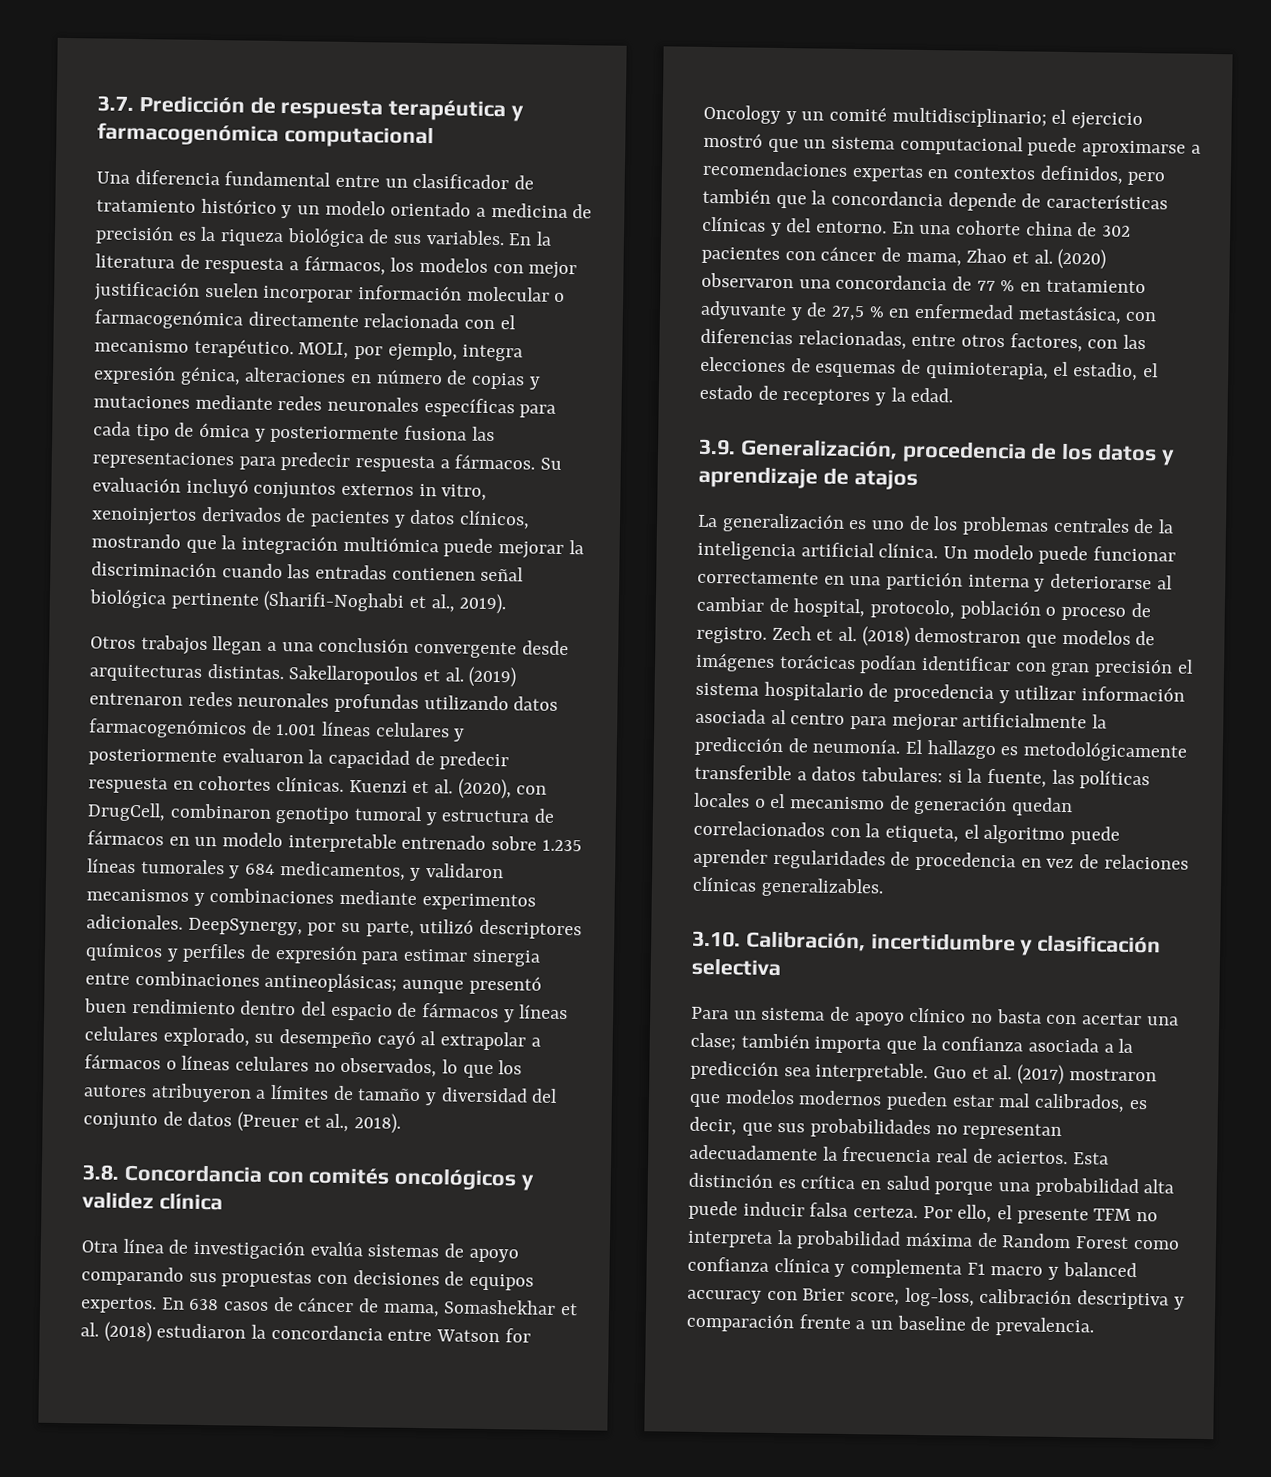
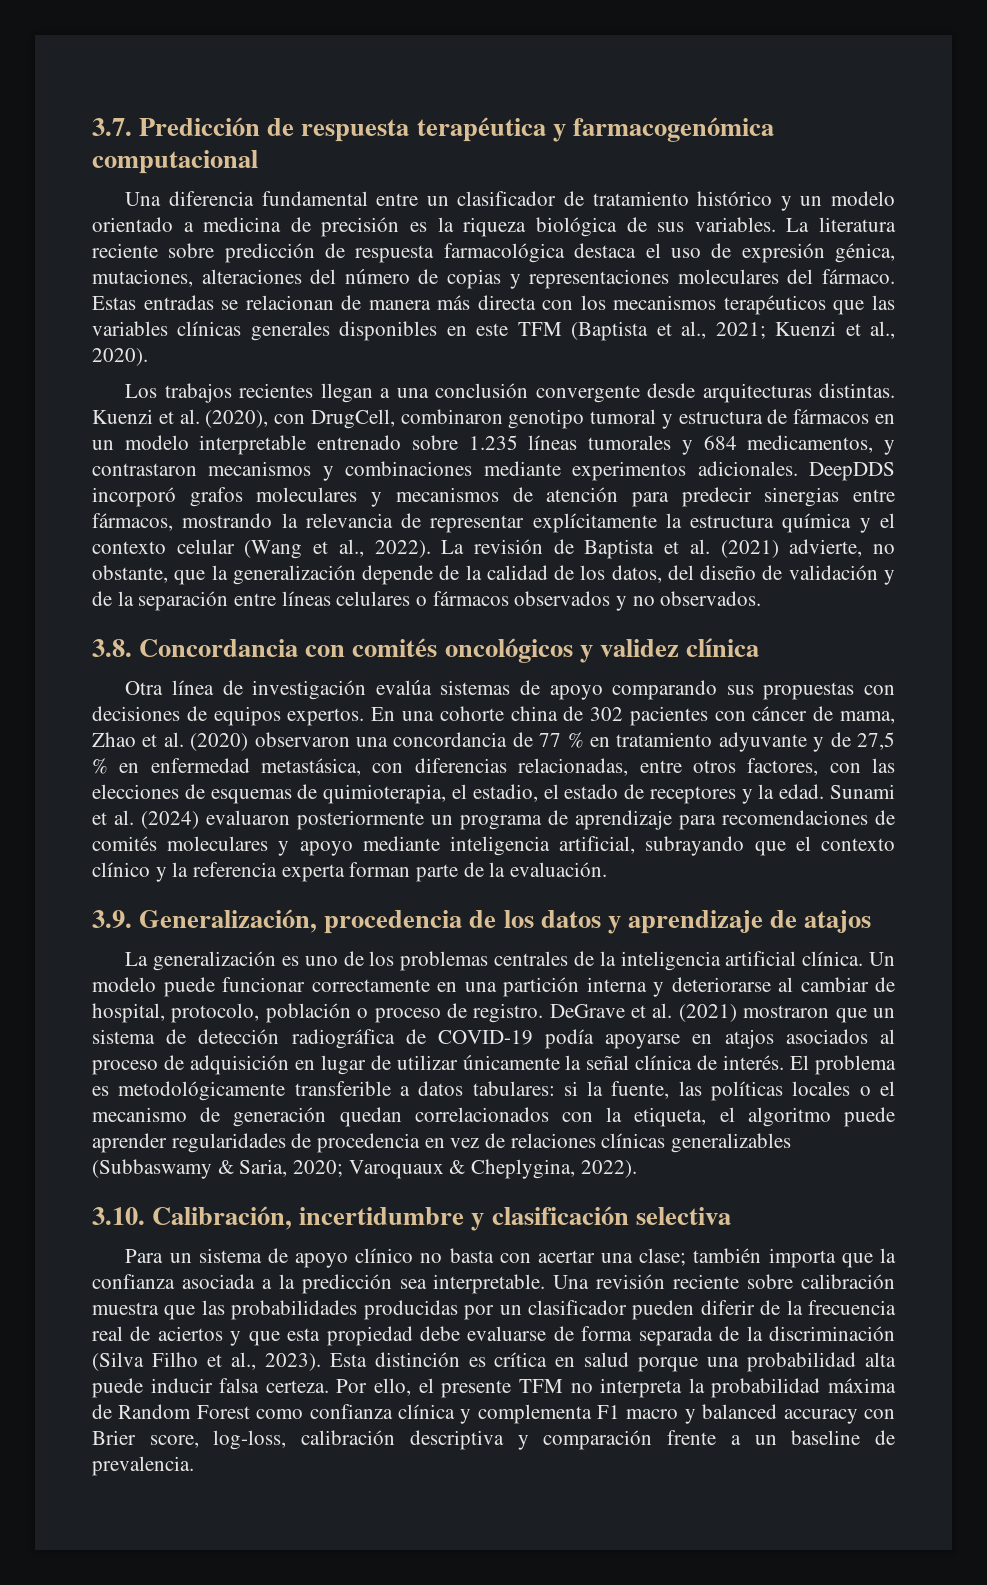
- En la literatura de respuesta a fármacos, los modelos con mejor justificación suelen incorporar información molecular o farmacogenómica directamente relacionada con el mecanismo terapéutico. MOLI, por ejemplo, integra expresión génica, alteraciones en número de copias y mutaciones mediante redes neuronales específicas para cada tipo de ómica y posteriormente fusiona las representaciones para predecir respuesta a fármacos. Su evaluación incluyó conjuntos externos in vitro, xenoinjertos derivados de pacientes y datos clínicos, mostrando que la integración multiómica puede mejorar la discriminación cuando las entradas contienen señal biológica pertinente (Sharifi-Noghabi et al., 2019).
- Otros trabajos llegan a una conclusión convergente desde arquitecturas distintas.
+ La literatura reciente sobre predicción de respuesta farmacológica destaca el uso de expresión génica, mutaciones, alteraciones del número de copias y representaciones moleculares del fármaco. Estas entradas se relacionan de manera más directa con los mecanismos terapéuticos que las variables clínicas generales disponibles en este TFM (Baptista et al., 2021; Kuenzi et al., 2020).
+ Los trabajos recientes llegan a una conclusión convergente desde arquitecturas distintas.
- Sakellaropoulos et al. (2019) entrenaron redes neuronales profundas utilizando datos farmacogenómicos de 1.001 líneas celulares y posteriormente evaluaron la capacidad de predecir respuesta en cohortes clínicas.
- Kuenzi et al. (2020), con DrugCell, combinaron genotipo tumoral y estructura de fármacos en un modelo interpretable entrenado sobre 1.235 líneas tumorales y 684 medicamentos, y validaron mecanismos y combinaciones mediante experimentos adicionales.
+ Kuenzi et al. (2020), con DrugCell, combinaron genotipo tumoral y estructura de fármacos en un modelo interpretable entrenado sobre 1.235 líneas tumorales y 684 medicamentos, y contrastaron mecanismos y combinaciones mediante experimentos adicionales.
- DeepSynergy, por su parte, utilizó descriptores químicos y perfiles de expresión para estimar sinergia entre combinaciones antineoplásicas; aunque presentó buen rendimiento dentro del espacio de fármacos y líneas celulares explorado, su desempeño cayó al extrapolar a fármacos o líneas celulares no observados, lo que los autores atribuyeron a límites de tamaño y diversidad del conjunto de datos (Preuer et al., 2018).
+ DeepDDS incorporó grafos moleculares y mecanismos de atención para predecir sinergias entre fármacos, mostrando la relevancia de representar explícitamente la estructura química y el contexto celular (Wang et al., 2022). La revisión de Baptista et al. (2021) advierte, no obstante, que la generalización depende de la calidad de los datos, del diseño de validación y de la separación entre líneas celulares o fármacos observados y no observados.
- En 638 casos de cáncer de mama, Somashekhar et al. (2018) estudiaron la concordancia entre Watson for Oncology y un comité multidisciplinario; el ejercicio mostró que un sistema computacional puede aproximarse a recomendaciones expertas en contextos definidos, pero también que la concordancia depende de características clínicas y del entorno. En una cohorte china de 302 pacientes con cáncer de mama, Zhao et al. (2020) observaron una concordancia de 77 % en tratamiento adyuvante y de 27,5 % en enfermedad metastásica, con diferencias relacionadas, entre otros factores, con las elecciones de esquemas de quimioterapia, el estadio, el estado de receptores y la edad.
+ En una cohorte china de 302 pacientes con cáncer de mama, Zhao et al. (2020) observaron una concordancia de 77 % en tratamiento adyuvante y de 27,5 % en enfermedad metastásica, con diferencias relacionadas, entre otros factores, con las elecciones de esquemas de quimioterapia, el estadio, el estado de receptores y la edad. Sunami et al. (2024) evaluaron posteriormente un programa de aprendizaje para recomendaciones de comités moleculares y apoyo mediante inteligencia artificial, subrayando que el contexto clínico y la referencia experta forman parte de la evaluación.
- Zech et al. (2018) demostraron que modelos de imágenes torácicas podían identificar con gran precisión el sistema hospitalario de procedencia y utilizar información asociada al centro para mejorar artificialmente la predicción de neumonía. El hallazgo es metodológicamente transferible a datos tabulares: si la fuente, las políticas locales o el mecanismo de generación quedan correlacionados con la etiqueta, el algoritmo puede aprender regularidades de procedencia en vez de relaciones clínicas generalizables.
+ DeGrave et al. (2021) mostraron que un sistema de detección radiográfica de COVID-19 podía apoyarse en atajos asociados al proceso de adquisición en lugar de utilizar únicamente la señal clínica de interés. El problema es metodológicamente transferible a datos tabulares: si la fuente, las políticas locales o el mecanismo de generación quedan correlacionados con la etiqueta, el algoritmo puede aprender regularidades de procedencia en vez de relaciones clínicas generalizables (Subbaswamy & Saria, 2020; Varoquaux & Cheplygina, 2022).
- Guo et al. (2017) mostraron que modelos modernos pueden estar mal calibrados, es decir, que sus probabilidades no representan adecuadamente la frecuencia real de aciertos.
+ Una revisión reciente sobre calibración muestra que las probabilidades producidas por un clasificador pueden diferir de la frecuencia real de aciertos y que esta propiedad debe evaluarse de forma separada de la discriminación (Silva Filho et al., 2023).

